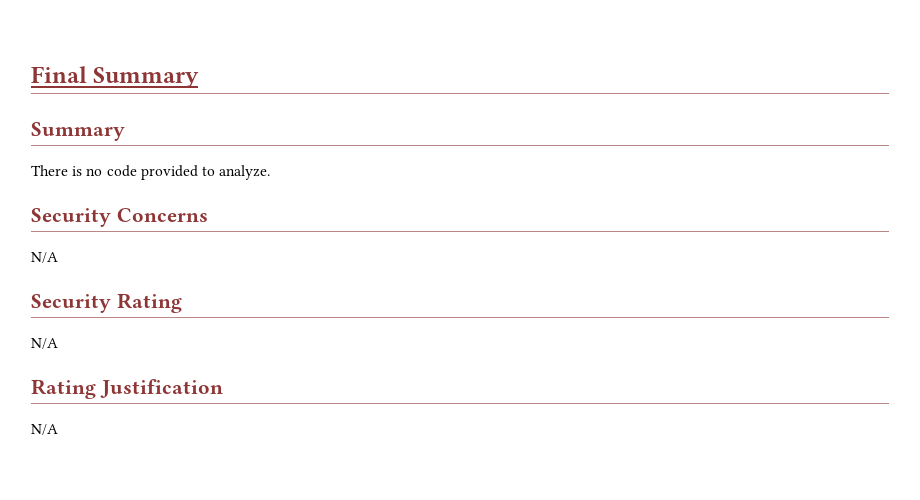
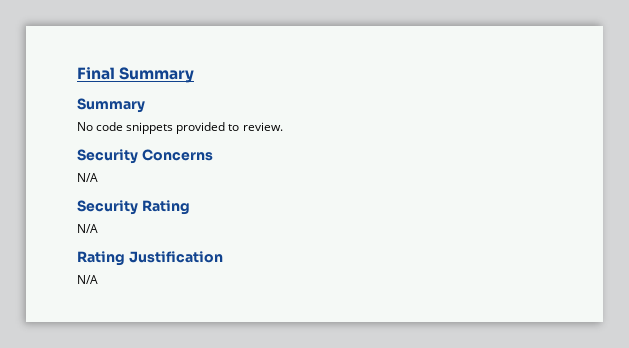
- There is no code provided to analyze.
+ No code snippets provided to review.

